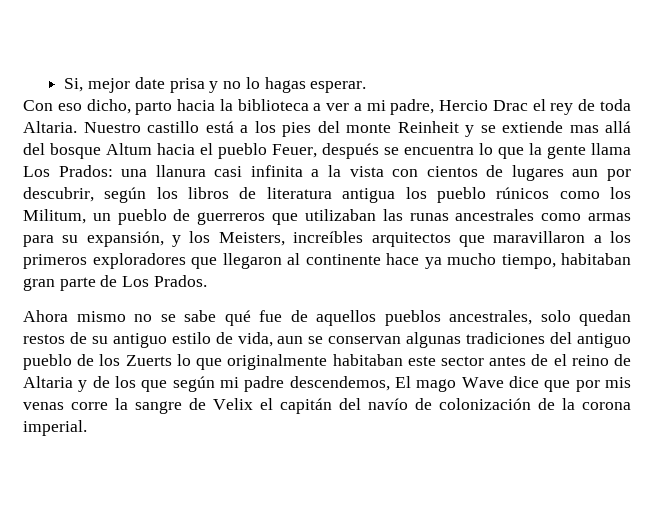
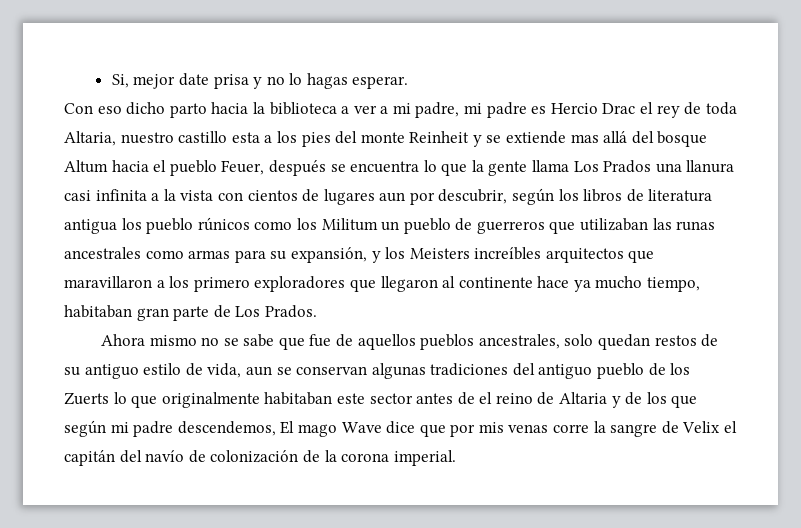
- Con eso dicho, parto hacia la biblioteca a ver a mi padre, Hercio Drac el rey de toda Altaria. Nuestro castillo está a los pies del monte Reinheit y se extiende mas allá del bosque Altum hacia el pueblo Feuer, después se encuentra lo que la gente llama Los Prados: una llanura casi infinita a la vista con cientos de lugares aun por descubrir, según los libros de literatura antigua los pueblo rúnicos como los Militum, un pueblo de guerreros que utilizaban las runas ancestrales como armas para su expansión, y los Meisters, increíbles arquitectos que maravillaron a los primeros exploradores que llegaron al continente hace ya mucho tiempo, habitaban gran parte de Los Prados.
+ Con eso dicho parto hacia la biblioteca a ver a mi padre, mi padre es Hercio Drac el rey de toda Altaria, nuestro castillo esta a los pies del monte Reinheit y se extiende mas allá del bosque Altum hacia el pueblo Feuer, después se encuentra lo que la gente llama Los Prados una llanura casi infinita a la vista con cientos de lugares aun por descubrir, según los libros de literatura antigua los pueblo rúnicos como los Militum un pueblo de guerreros que utilizaban las runas ancestrales como armas para su expansión, y los Meisters increíbles arquitectos que maravillaron a los primero exploradores que llegaron al continente hace ya mucho tiempo, habitaban gran parte de Los Prados.
- Ahora mismo no se sabe qué fue de aquellos pueblos ancestrales, solo quedan restos de su antiguo estilo de vida, aun se conservan algunas tradiciones del antiguo pueblo de los Zuerts lo que originalmente habitaban este sector antes de el reino de Altaria y de los que según mi padre descendemos, El mago Wave dice que por mis venas corre la sangre de Velix el capitán del navío de colonización de la corona imperial.
+ Ahora mismo no se sabe que fue de aquellos pueblos ancestrales, solo quedan restos de su antiguo estilo de vida, aun se conservan algunas tradiciones del antiguo pueblo de los Zuerts lo que originalmente habitaban este sector antes de el reino de Altaria y de los que según mi padre descendemos, El mago Wave dice que por mis venas corre la sangre de Velix el capitán del navío de colonización de la corona imperial.

